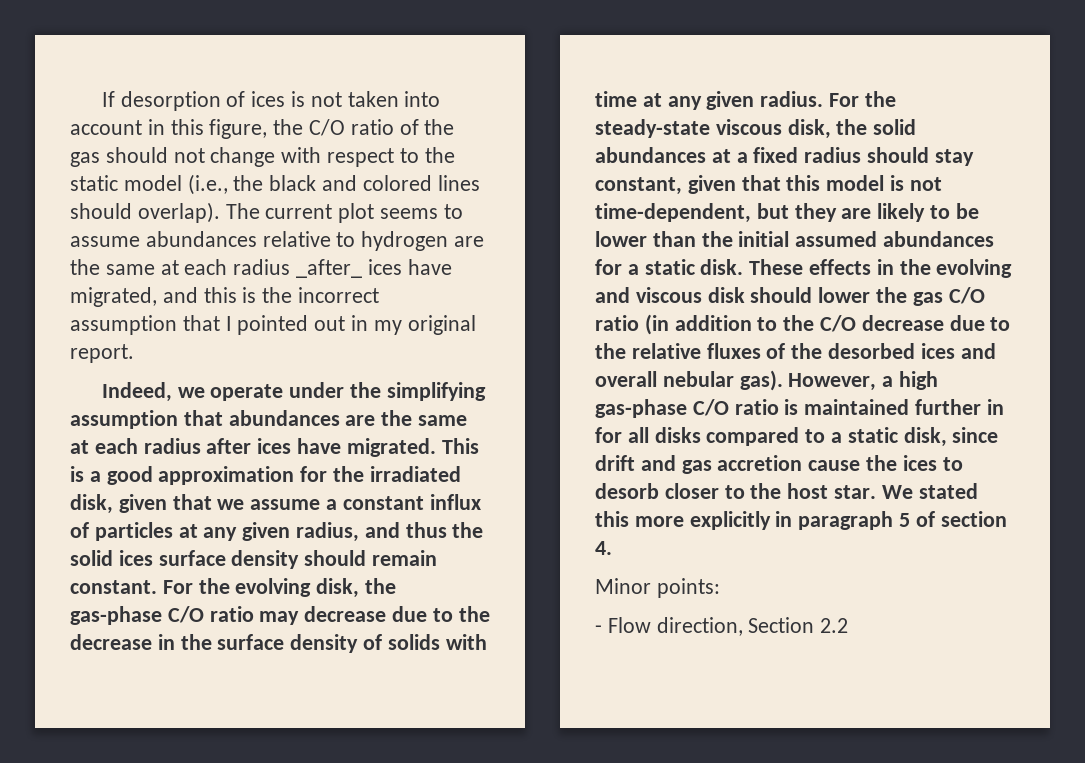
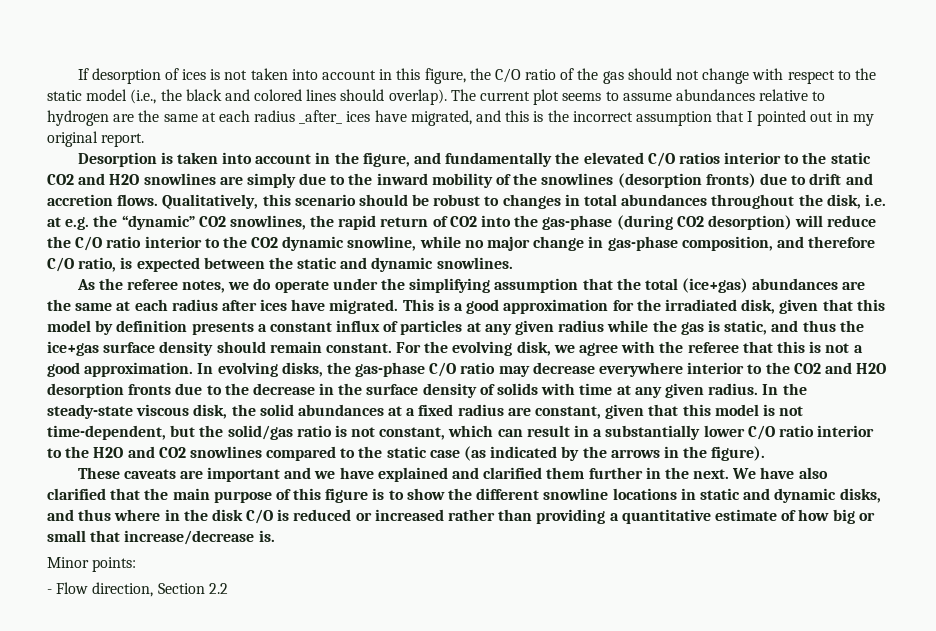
- Indeed, we operate under the simplifying assumption that abundances are the same at each radius after ices have migrated.
+ Desorption is taken into account in the figure, and fundamentally the elevated C/O ratios interior to the static CO2 and H2O snowlines are simply due to the inward mobility of the snowlines (desorption fronts) due to drift and accretion flows. Qualitatively, this scenario should be robust to changes in total abundances throughout the disk, i.e. at e.g. the “dynamic” CO2 snowlines, the rapid return of CO2 into the gas-phase (during CO2 desorption) will reduce the C/O ratio interior to the CO2 dynamic snowline, while no major change in gas-phase composition, and therefore C/O ratio, is expected between the static and dynamic snowlines.
+ As the referee notes, we do operate under the simplifying assumption that the total (ice+gas) abundances are the same at each radius after ices have migrated.
- This is a good approximation for the irradiated disk, given that we assume a constant influx of particles at any given radius, and thus the solid ices surface density should remain constant.
+ This is a good approximation for the irradiated disk, given that this model by definition presents a constant influx of particles at any given radius while the gas is static, and thus the ice+gas surface density should remain constant.
- For the evolving disk, the gas-phase C/O ratio may decrease due to the decrease in the surface density of solids with time at any given radius.
+ For the evolving disk, we agree with the referee that this is not a good approximation. In evolving disks, the gas-phase C/O ratio may decrease everywhere interior to the CO2 and H2O desorption fronts due to the decrease in the surface density of solids with time at any given radius.
- For the steady-state viscous disk, the solid abundances at a fixed radius should stay constant, given that this model is not time-dependent, but they are likely to be lower than the initial assumed abundances for a static disk. These effects in the evolving and viscous disk should lower the gas C/O ratio (in addition to the C/O decrease due to the relative fluxes of the desorbed ices and overall nebular gas). However, a high gas-phase C/O ratio is maintained further in for all disks compared to a static disk, since drift and gas accretion cause the ices to desorb closer to the host star. We stated this more explicitly in paragraph 5 of section 4.
+ In the steady-state viscous disk, the solid abundances at a fixed radius are constant, given that this model is not time-dependent, but the solid/gas ratio is not constant, which can result in a substantially lower C/O ratio interior to the H2O and CO2 snowlines compared to the static case (as indicated by the arrows in the figure).
+ These caveats are important and we have explained and clarified them further in the next. We have also clarified that the main purpose of this figure is to show the different snowline locations in static and dynamic disks, and thus where in the disk C/O is reduced or increased rather than providing a quantitative estimate of how big or small that increase/decrease is.

